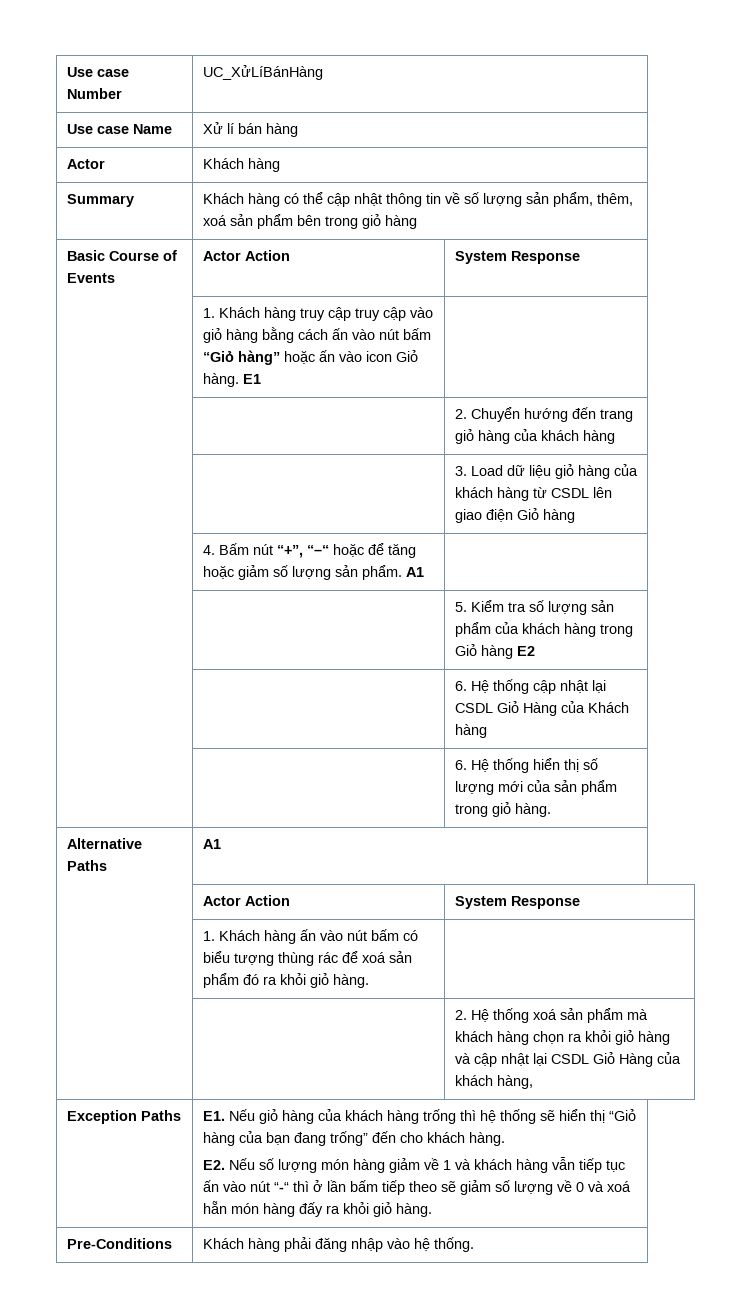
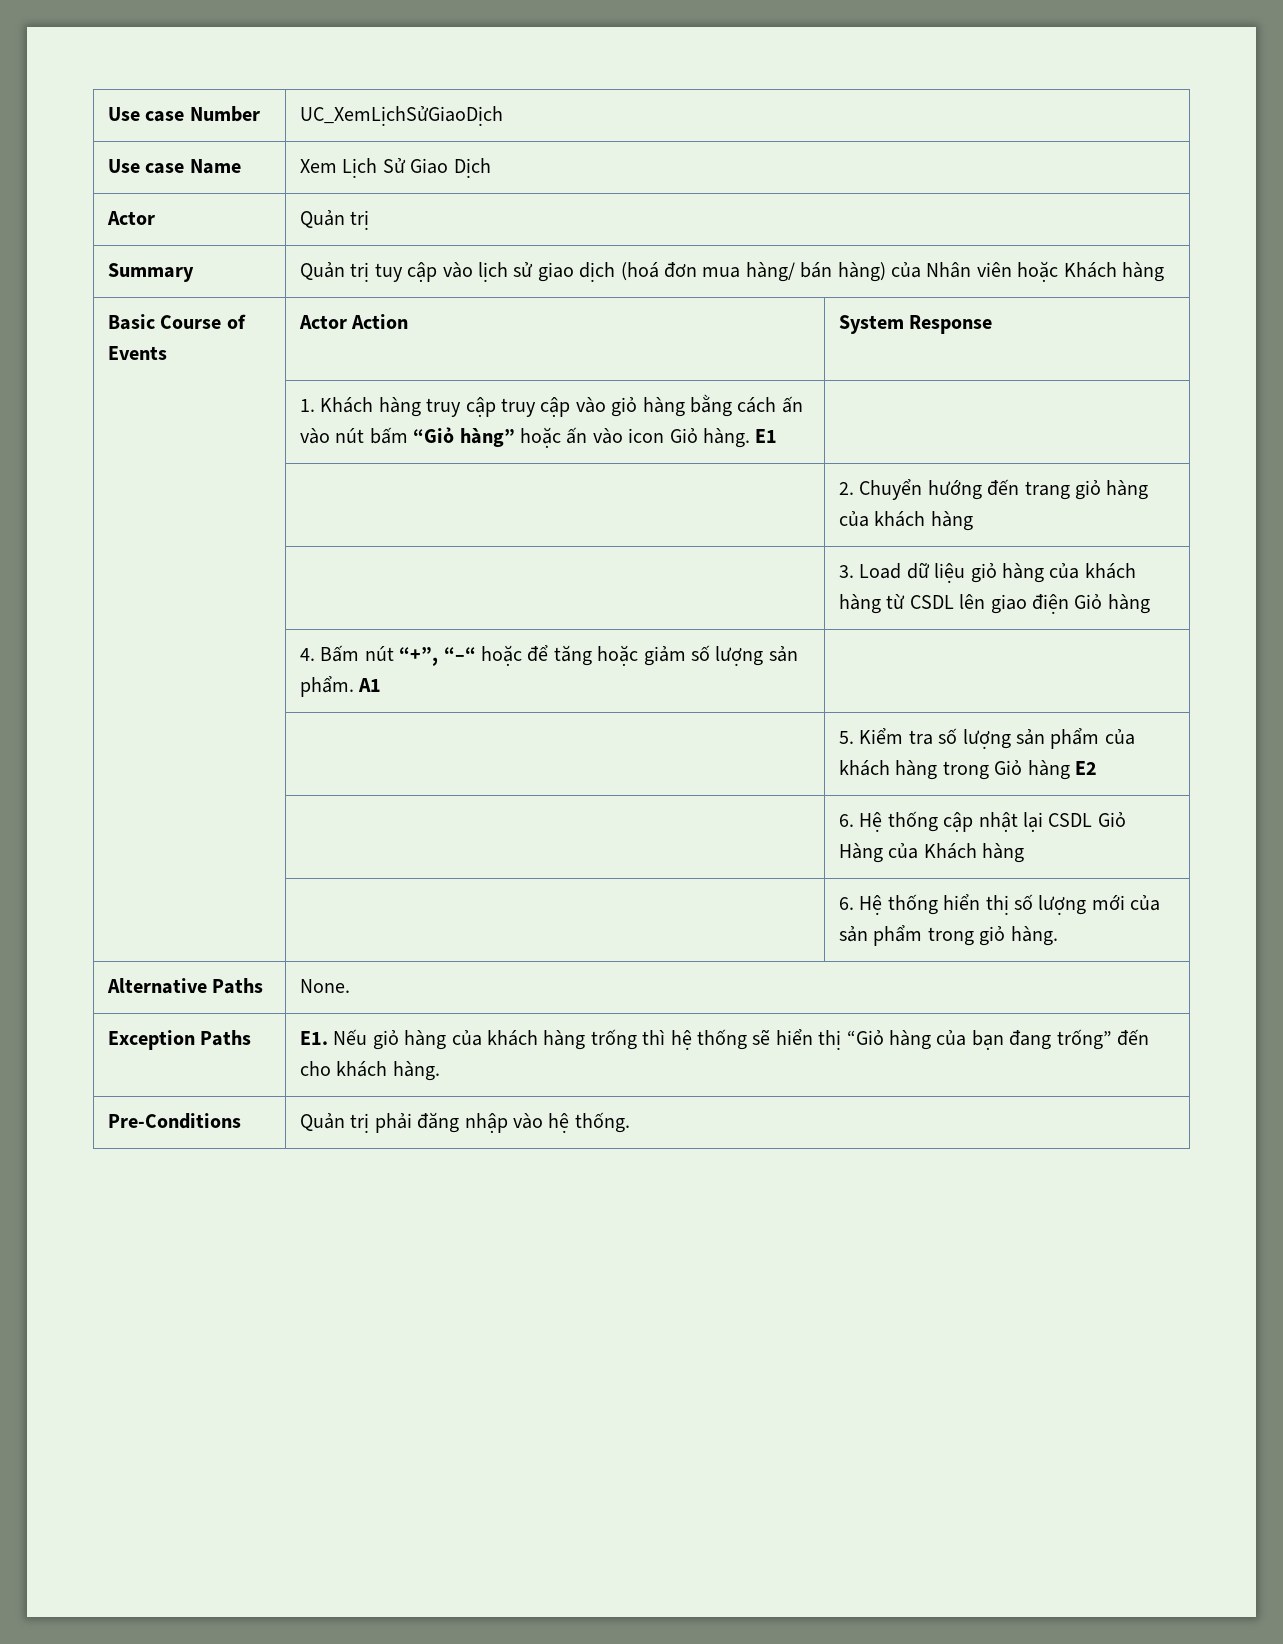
- Use case Number | UC_XửLíBánHàng
+ Use case Number | UC_XemLịchSửGiaoDịch
- Use case Name | Xử lí bán hàng
+ Use case Name | Xem Lịch Sử Giao Dịch
- Actor | Khách hàng
+ Actor | Quản trị
- Summary | Khách hàng có thể cập nhật thông tin về số lượng sản phẩm, thêm, xoá sản phẩm bên trong giỏ hàng
+ Summary | Quản trị tuy cập vào lịch sử giao dịch (hoá đơn mua hàng/ bán hàng) của Nhân viên hoặc Khách hàng
- Alternative Paths | A1
- | Actor Action | System Response
- | 1. Khách hàng ấn vào nút bấm có biểu tượng thùng rác để xoá sản phẩm đó ra khỏi giỏ hàng. |
- | | 2. Hệ thống xoá sản phẩm mà khách hàng chọn ra khỏi giỏ hàng và cập nhật lại CSDL Giỏ Hàng của khách hàng,
+ Alternative Paths | None.
- E2. Nếu số lượng món hàng giảm về 1 và khách hàng vẫn tiếp tục ấn vào nút “-“ thì ở lần bấm tiếp theo sẽ giảm số lượng về 0 và xoá hẵn món hàng đấy ra khỏi giỏ hàng.
- Pre-Conditions | Khách hàng phải đăng nhập vào hệ thống.
+ Pre-Conditions | Quản trị phải đăng nhập vào hệ thống.

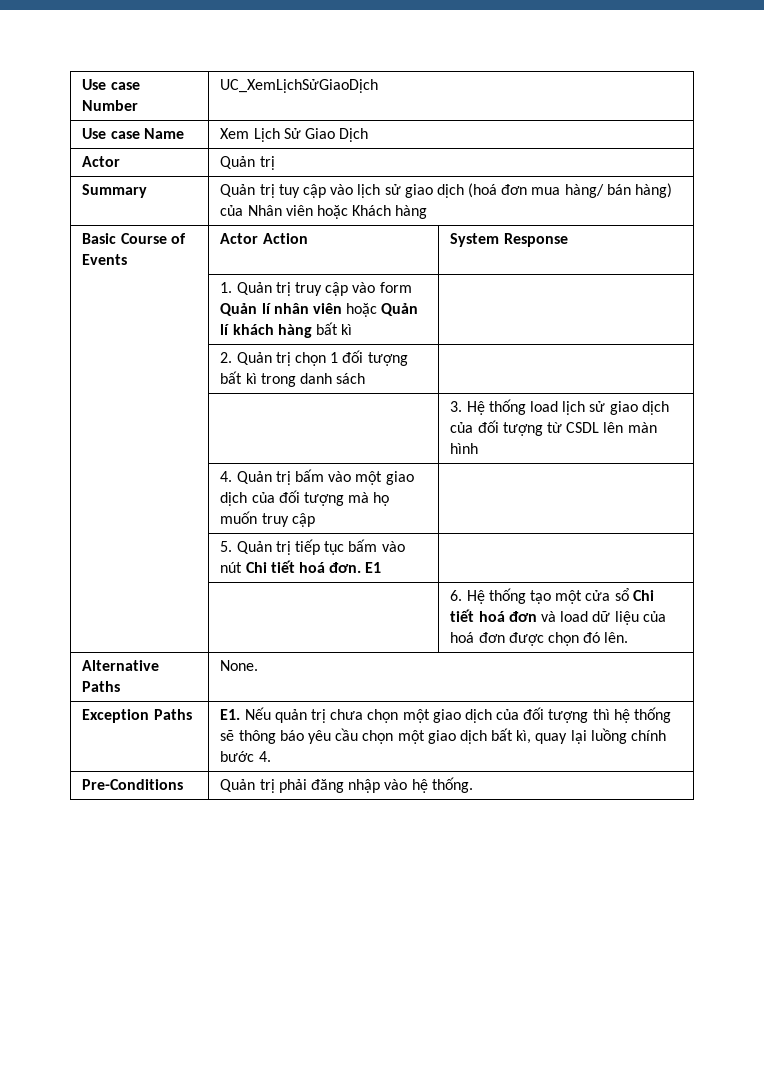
- | 1. Khách hàng truy cập truy cập vào giỏ hàng bằng cách ấn vào nút bấm “Giỏ hàng” hoặc ấn vào icon Giỏ hàng. E1 |
- | | 2. Chuyển hướng đến trang giỏ hàng của khách hàng
- | | 3. Load dữ liệu giỏ hàng của khách hàng từ CSDL lên giao điện Giỏ hàng
- | 4. Bấm nút “+”, “–“ hoặc để tăng hoặc giảm số lượng sản phẩm. A1 |
- | | 5. Kiểm tra số lượng sản phẩm của khách hàng trong Giỏ hàng E2
- | | 6. Hệ thống cập nhật lại CSDL Giỏ Hàng của Khách hàng
- | | 6. Hệ thống hiển thị số lượng mới của sản phẩm trong giỏ hàng.
+ | 1. Quản trị truy cập vào form Quản lí nhân viên hoặc Quản lí khách hàng bất kì |
+ | 2. Quản trị chọn 1 đối tượng bất kì trong danh sách |
+ | | 3. Hệ thống load lịch sử giao dịch của đối tượng từ CSDL lên màn hình
+ | 4. Quản trị bấm vào một giao dịch của đối tượng mà họ muốn truy cập |
+ | 5. Quản trị tiếp tục bấm vào nút Chi tiết hoá đơn. E1 |
+ | | 6. Hệ thống tạo một cửa sổ Chi tiết hoá đơn và load dữ liệu của hoá đơn được chọn đó lên.
- Exception Paths | E1. Nếu giỏ hàng của khách hàng trống thì hệ thống sẽ hiển thị “Giỏ hàng của bạn đang trống” đến cho khách hàng.
+ Exception Paths | E1. Nếu quản trị chưa chọn một giao dịch của đối tượng thì hệ thống sẽ thông báo yêu cầu chọn một giao dịch bất kì, quay lại luồng chính bước 4.

